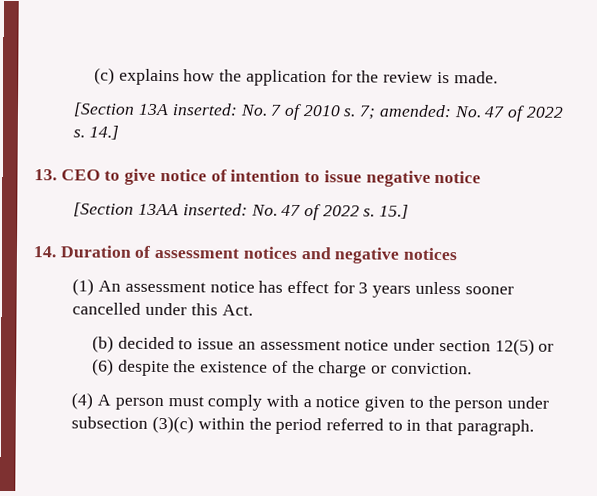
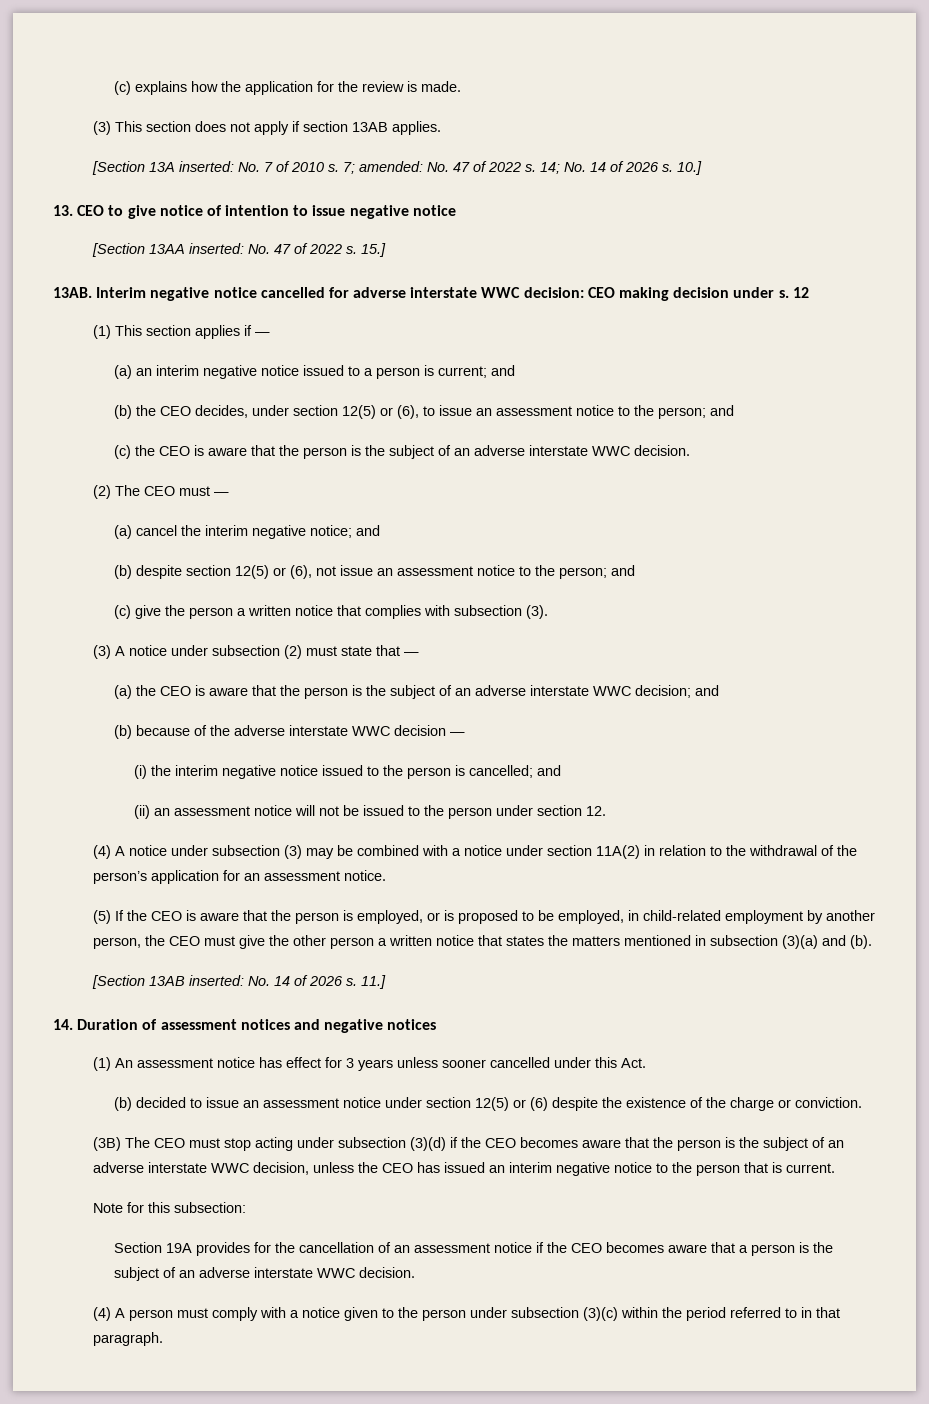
+ (3) This section does not apply if section 13AB applies.
- 14.]
+ 14; No. 14 of 2026 s. 10.]
+ 13AB. Interim negative notice cancelled for adverse interstate WWC decision: CEO making decision under s. 12
+ (1) This section applies if —
+ (a) an interim negative notice issued to a person is current; and
+ (b) the CEO decides, under section 12(5) or (6), to issue an assessment notice to the person; and
+ (c) the CEO is aware that the person is the subject of an adverse interstate WWC decision.
+ (2) The CEO must —
+ (a) cancel the interim negative notice; and
+ (b) despite section 12(5) or (6), not issue an assessment notice to the person; and
+ (c) give the person a written notice that complies with subsection (3).
+ (3) A notice under subsection (2) must state that —
+ (a) the CEO is aware that the person is the subject of an adverse interstate WWC decision; and
+ (b) because of the adverse interstate WWC decision —
+ (i) the interim negative notice issued to the person is cancelled; and
+ (ii) an assessment notice will not be issued to the person under section 12.
+ (4) A notice under subsection (3) may be combined with a notice under section 11A(2) in relation to the withdrawal of the person’s application for an assessment notice.
+ (5) If the CEO is aware that the person is employed, or is proposed to be employed, in child-related employment by another person, the CEO must give the other person a written notice that states the matters mentioned in subsection (3)(a) and (b).
+ [Section 13AB inserted: No. 14 of 2026 s. 11.]
+ (3B) The CEO must stop acting under subsection (3)(d) if the CEO becomes aware that the person is the subject of an adverse interstate WWC decision, unless the CEO has issued an interim negative notice to the person that is current.
+ Note for this subsection:
+ Section 19A provides for the cancellation of an assessment notice if the CEO becomes aware that a person is the subject of an adverse interstate WWC decision.

